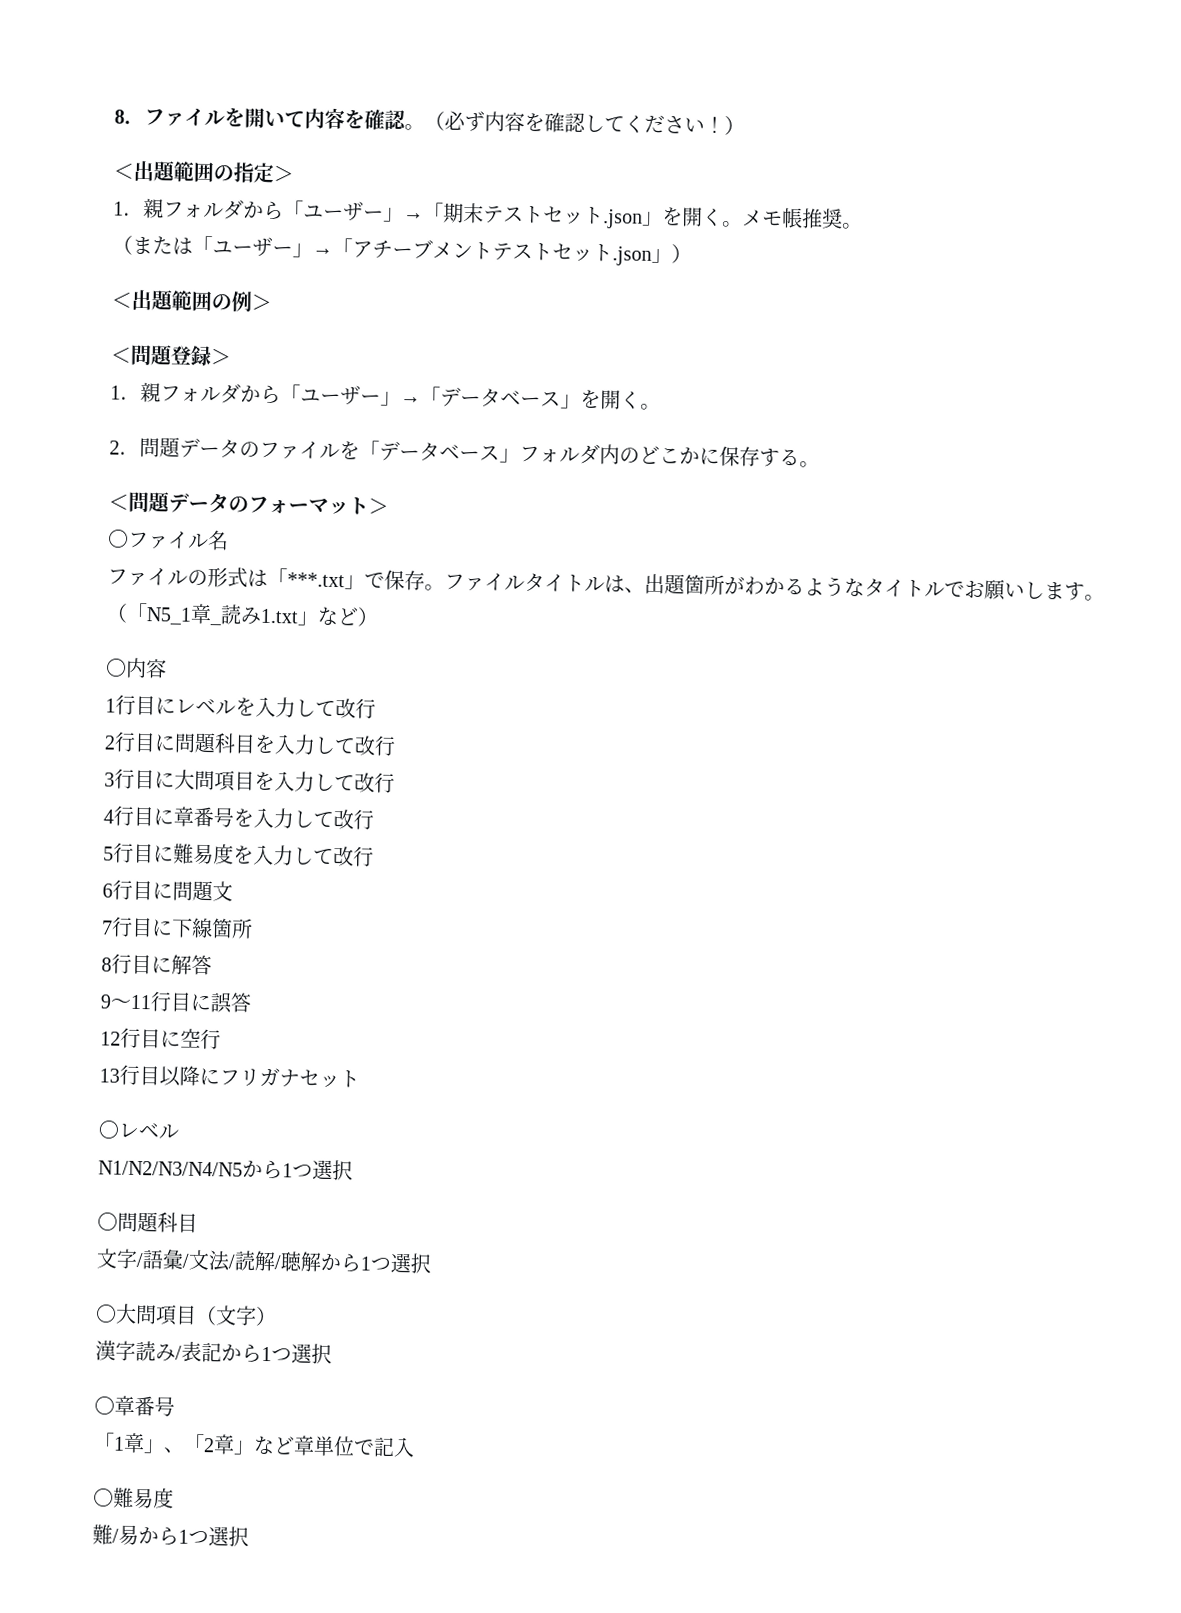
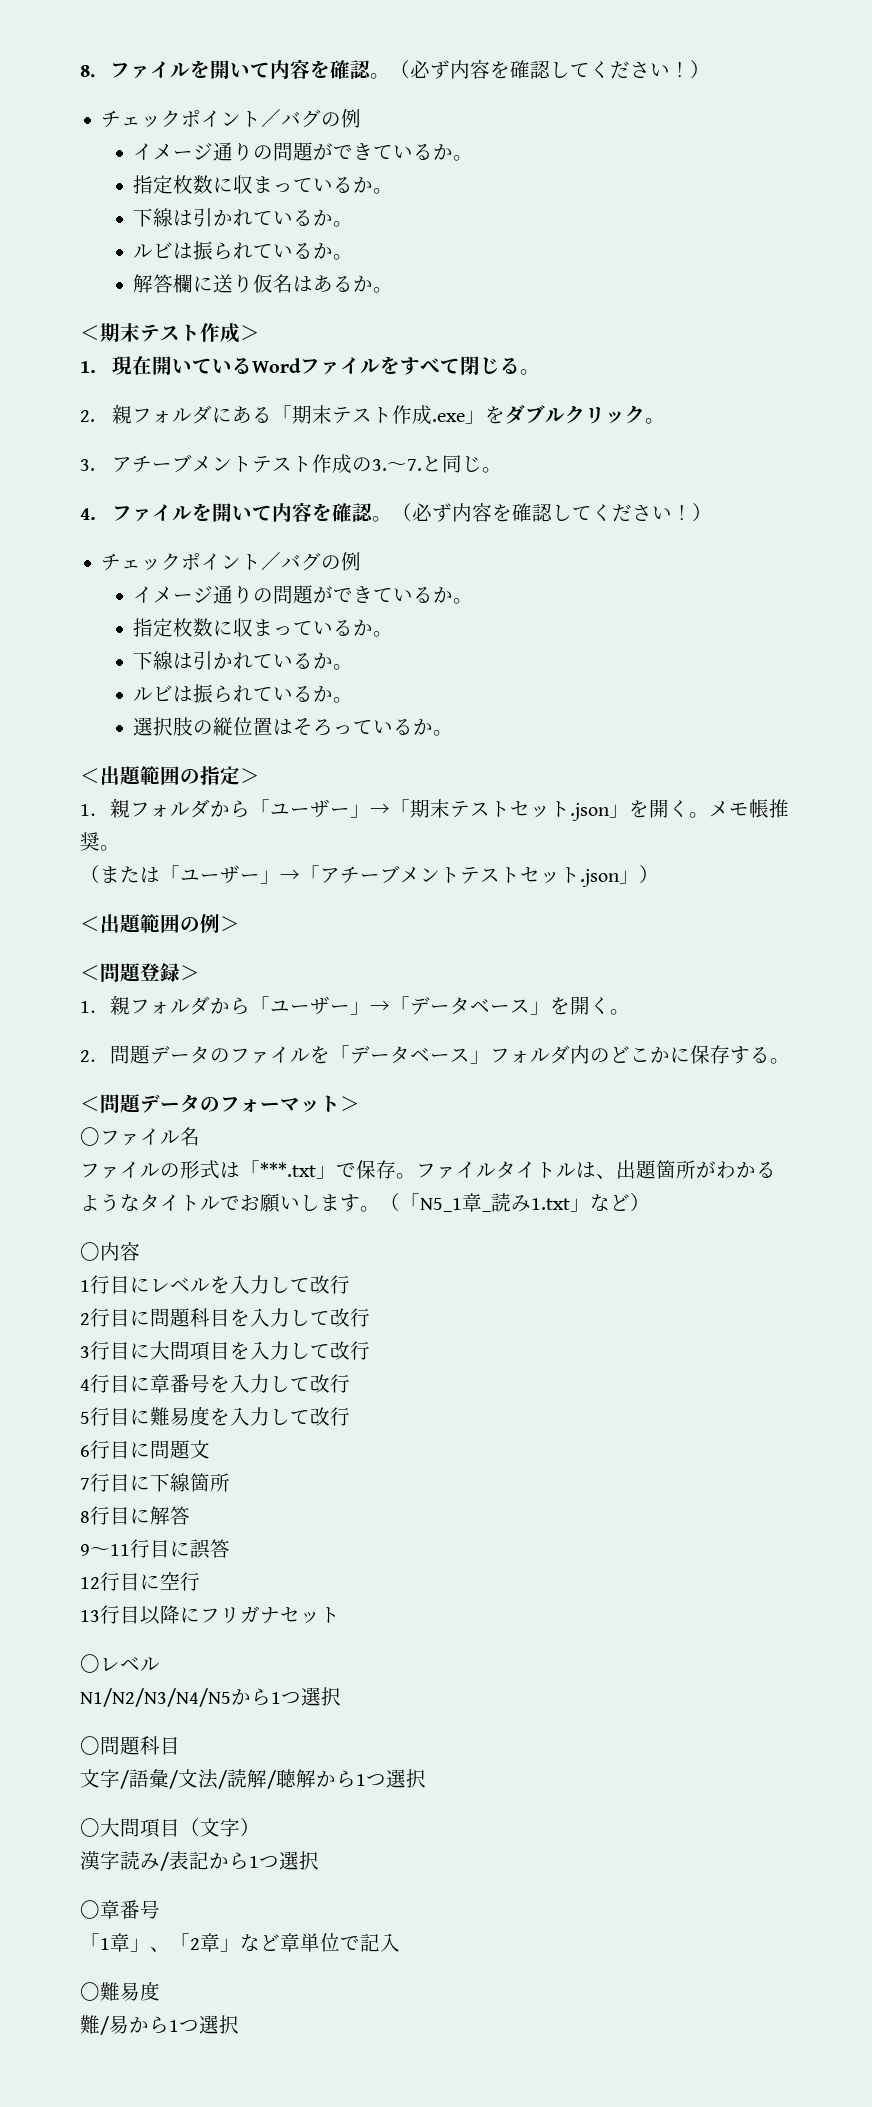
  8．ファイルを開いて内容を確認。（必ず内容を確認してください！）
+ チェックポイント／バグの例
+ イメージ通りの問題ができているか。
+ 指定枚数に収まっているか。
+ 下線は引かれているか。
+ ルビは振られているか。
+ 解答欄に送り仮名はあるか。
+ ＜期末テスト作成＞
+ 1.現在開いているWordファイルをすべて閉じる。
+ 2.親フォルダにある「期末テスト作成.exe」をダブルクリック。
+ 3.アチーブメントテスト作成の3.～7.と同じ。
+ 4.ファイルを開いて内容を確認。（必ず内容を確認してください！）
+ チェックポイント／バグの例
+ イメージ通りの問題ができているか。
+ 指定枚数に収まっているか。
+ 下線は引かれているか。
+ ルビは振られているか。
+ 選択肢の縦位置はそろっているか。

